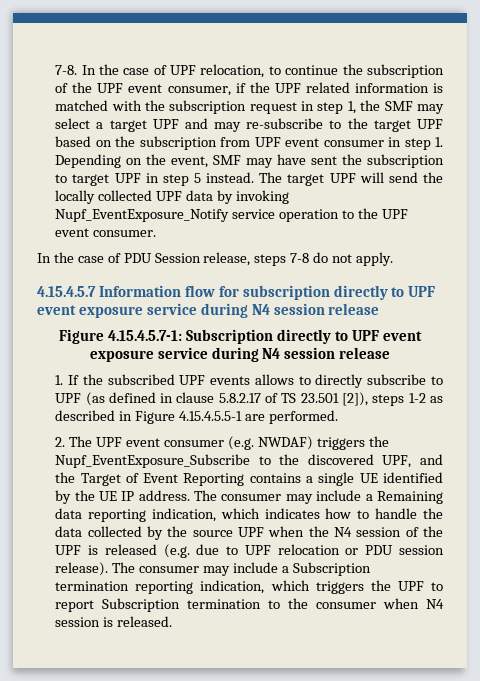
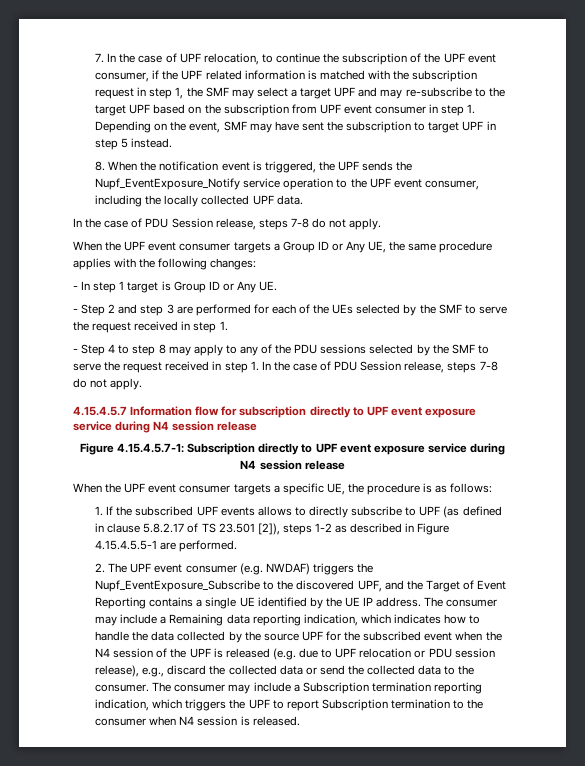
- 7-8. In the case of UPF relocation, to continue the subscription of the UPF event consumer, if the UPF related information is matched with the subscription request in step 1, the SMF may select a target UPF and may re-subscribe to the target UPF based on the subscription from UPF event consumer in step 1. Depending on the event, SMF may have sent the subscription to target UPF in step 5 instead. The target UPF will send the locally collected UPF data by invoking Nupf_EventExposure_Notify service operation to the UPF event consumer.
+ 7. In the case of UPF relocation, to continue the subscription of the UPF event consumer, if the UPF related information is matched with the subscription request in step 1, the SMF may select a target UPF and may re-subscribe to the target UPF based on the subscription from UPF event consumer in step 1. Depending on the event, SMF may have sent the subscription to target UPF in step 5 instead.
+ 8. When the notification event is triggered, the UPF sends the Nupf_EventExposure_Notify service operation to the UPF event consumer, including the locally collected UPF data.
+ When the UPF event consumer targets a Group ID or Any UE, the same procedure applies with the following changes:
+ - In step 1 target is Group ID or Any UE.
+ - Step 2 and step 3 are performed for each of the UEs selected by the SMF to serve the request received in step 1.
+ - Step 4 to step 8 may apply to any of the PDU sessions selected by the SMF to serve the request received in step 1. In the case of PDU Session release, steps 7-8 do not apply.
+ When the UPF event consumer targets a specific UE, the procedure is as follows:
- The consumer may include a Remaining data reporting indication, which indicates how to handle the data collected by the source UPF when the N4 session of the UPF is released (e.g. due to UPF relocation or PDU session release).
+ The consumer may include a Remaining data reporting indication, which indicates how to handle the data collected by the source UPF for the subscribed event when the N4 session of the UPF is released (e.g. due to UPF relocation or PDU session release), e.g., discard the collected data or send the collected data to the consumer.

